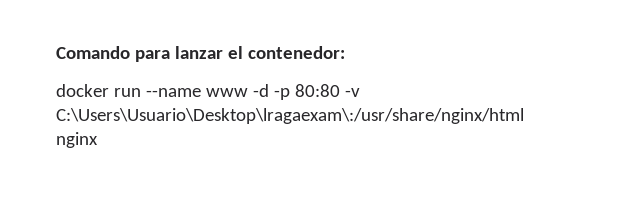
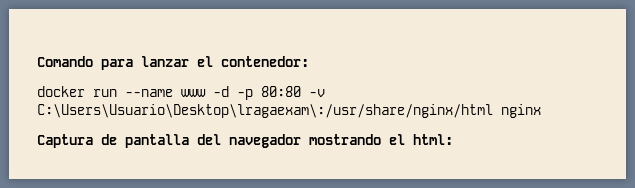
+ Captura de pantalla del navegador mostrando el html:

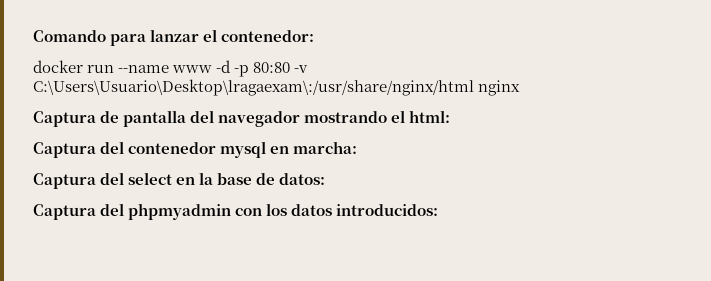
+ Captura del contenedor mysql en marcha:
+ Captura del select en la base de datos:
+ Captura del phpmyadmin con los datos introducidos:

